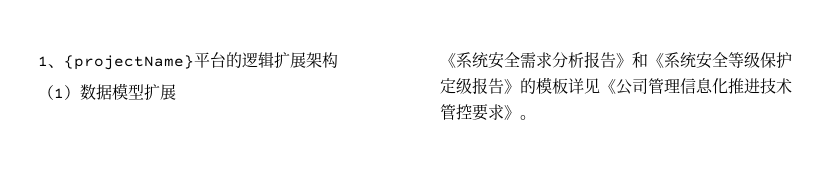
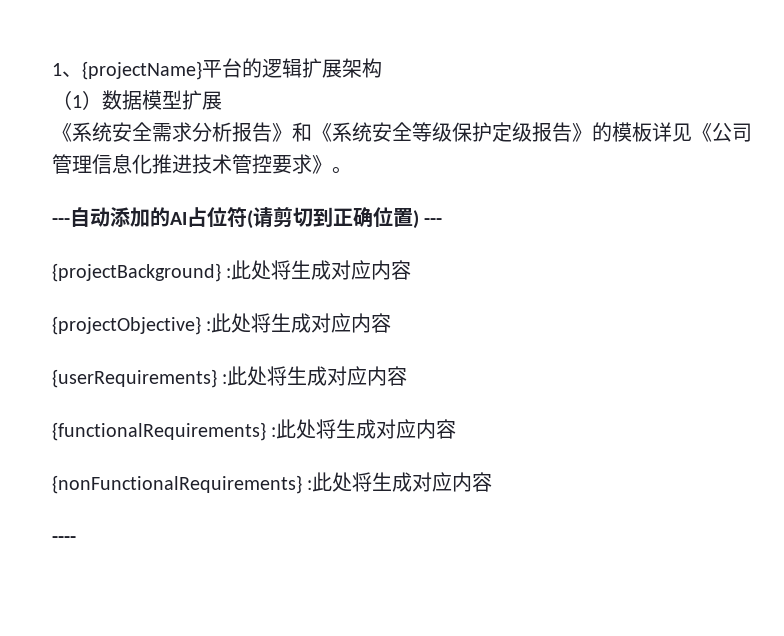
+ ---自动添加的AI占位符(请剪切到正确位置) ---
+ {projectBackground} :此处将生成对应内容
+ {projectObjective} :此处将生成对应内容
+ {userRequirements} :此处将生成对应内容
+ {functionalRequirements} :此处将生成对应内容
+ {nonFunctionalRequirements} :此处将生成对应内容
+ ----

